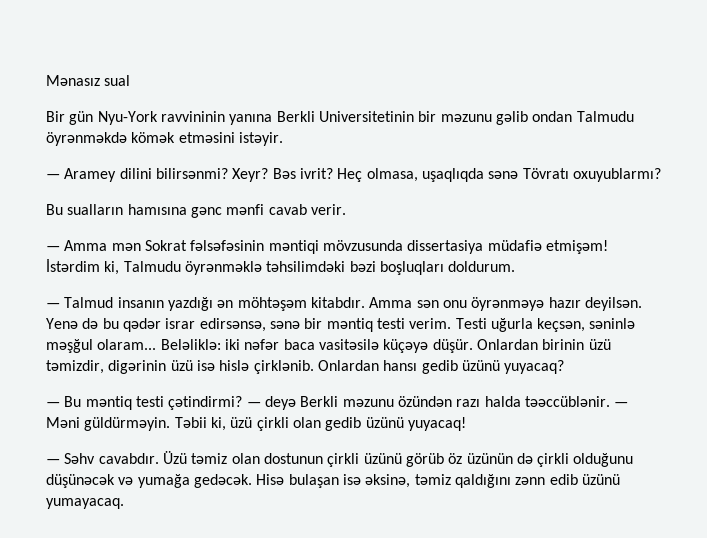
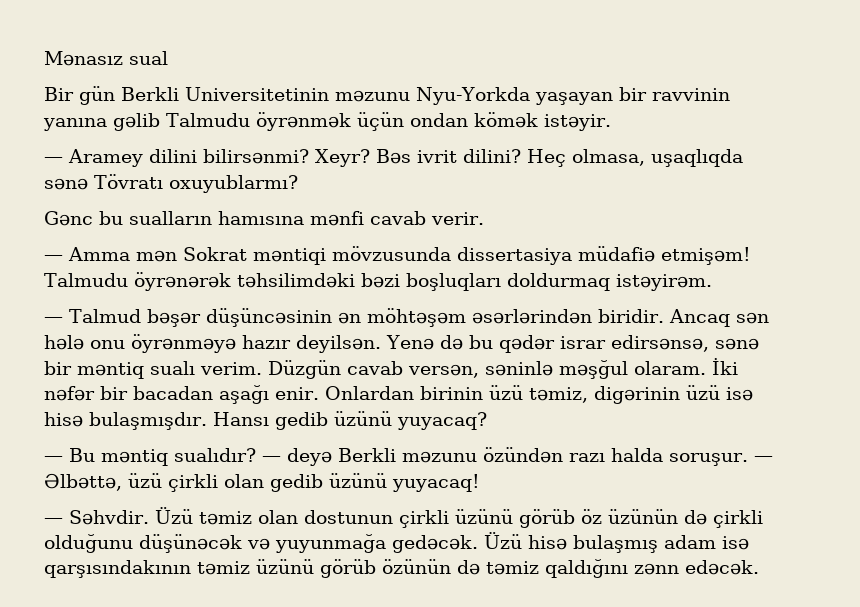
- Bir gün Nyu-York ravvininin yanına Berkli Universitetinin bir məzunu gəlib ondan Talmudu öyrənməkdə kömək etməsini istəyir.
+ Bir gün Berkli Universitetinin məzunu Nyu-Yorkda yaşayan bir ravvinin yanına gəlib Talmudu öyrənmək üçün ondan kömək istəyir.
- Bəs ivrit?
+ Bəs ivrit dilini?
- Bu sualların hamısına gənc mənfi cavab verir.
+ Gənc bu sualların hamısına mənfi cavab verir.
- — Amma mən Sokrat fəlsəfəsinin məntiqi mövzusunda dissertasiya müdafiə etmişəm!
+ — Amma mən Sokrat məntiqi mövzusunda dissertasiya müdafiə etmişəm!
- İstərdim ki, Talmudu öyrənməklə təhsilimdəki bəzi boşluqları doldurum.
+ Talmudu öyrənərək təhsilimdəki bəzi boşluqları doldurmaq istəyirəm.
- — Talmud insanın yazdığı ən möhtəşəm kitabdır. Amma sən onu öyrənməyə hazır deyilsən.
+ — Talmud bəşər düşüncəsinin ən möhtəşəm əsərlərindən biridir. Ancaq sən hələ onu öyrənməyə hazır deyilsən.
- Yenə də bu qədər israr edirsənsə, sənə bir məntiq testi verim. Testi uğurla keçsən, səninlə məşğul olaram... Beləliklə: iki nəfər baca vasitəsilə küçəyə düşür.
+ Yenə də bu qədər israr edirsənsə, sənə bir məntiq sualı verim. Düzgün cavab versən, səninlə məşğul olaram. İki nəfər bir bacadan aşağı enir.
- Onlardan birinin üzü təmizdir, digərinin üzü isə hislə çirklənib. Onlardan hansı gedib üzünü yuyacaq?
+ Onlardan birinin üzü təmiz, digərinin üzü isə hisə bulaşmışdır. Hansı gedib üzünü yuyacaq?
- — Bu məntiq testi çətindirmi?
+ — Bu məntiq sualıdır?
- — deyə Berkli məzunu özündən razı halda təəccüblənir. — Məni güldürməyin. Təbii ki, üzü çirkli olan gedib üzünü yuyacaq!
+ — deyə Berkli məzunu özündən razı halda soruşur. — Əlbəttə, üzü çirkli olan gedib üzünü yuyacaq!
- — Səhv cavabdır.
+ — Səhvdir.
- Üzü təmiz olan dostunun çirkli üzünü görüb öz üzünün də çirkli olduğunu düşünəcək və yumağa gedəcək. Hisə bulaşan isə əksinə, təmiz qaldığını zənn edib üzünü yumayacaq.
+ Üzü təmiz olan dostunun çirkli üzünü görüb öz üzünün də çirkli olduğunu düşünəcək və yuyunmağa gedəcək. Üzü hisə bulaşmış adam isə qarşısındakının təmiz üzünü görüb özünün də təmiz qaldığını zənn edəcək.

